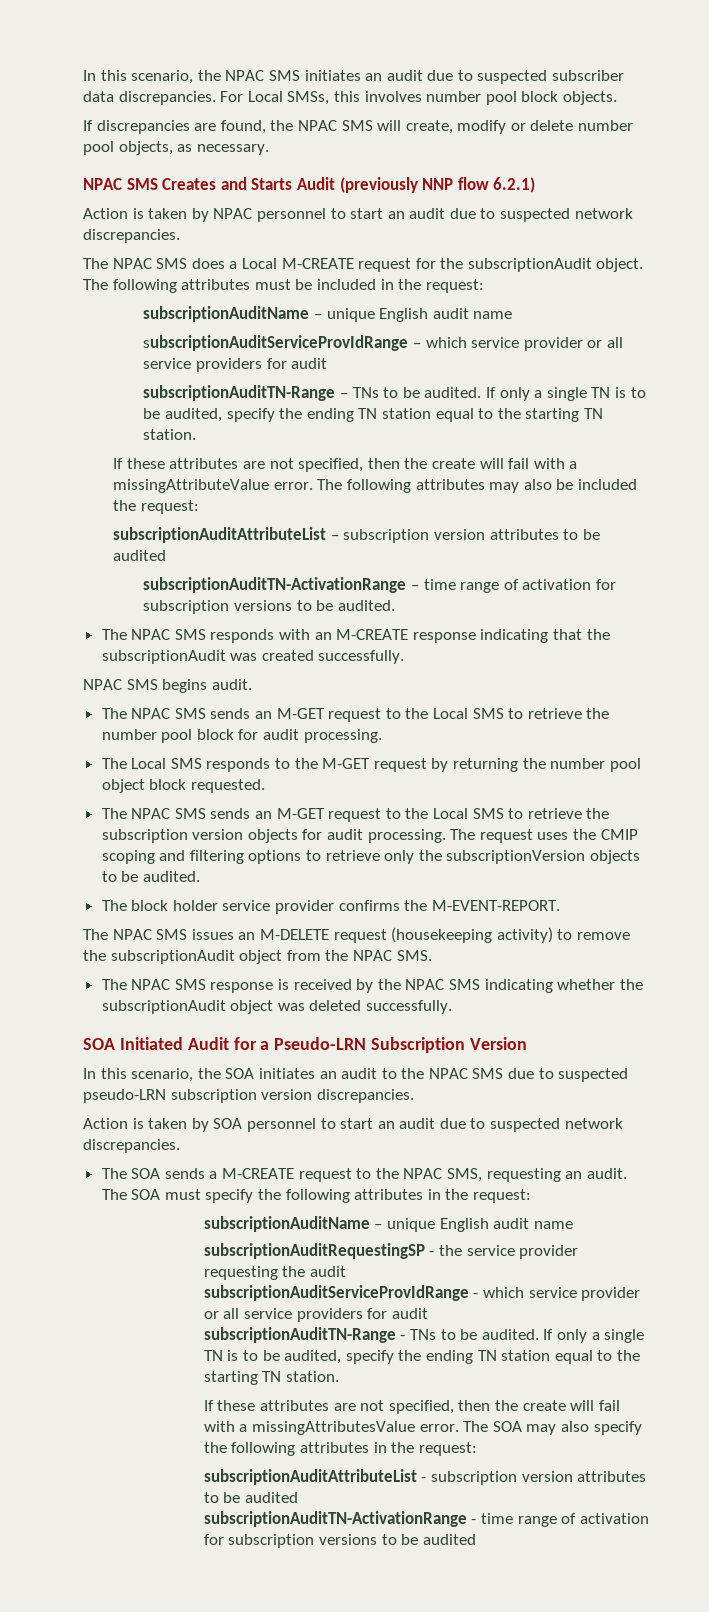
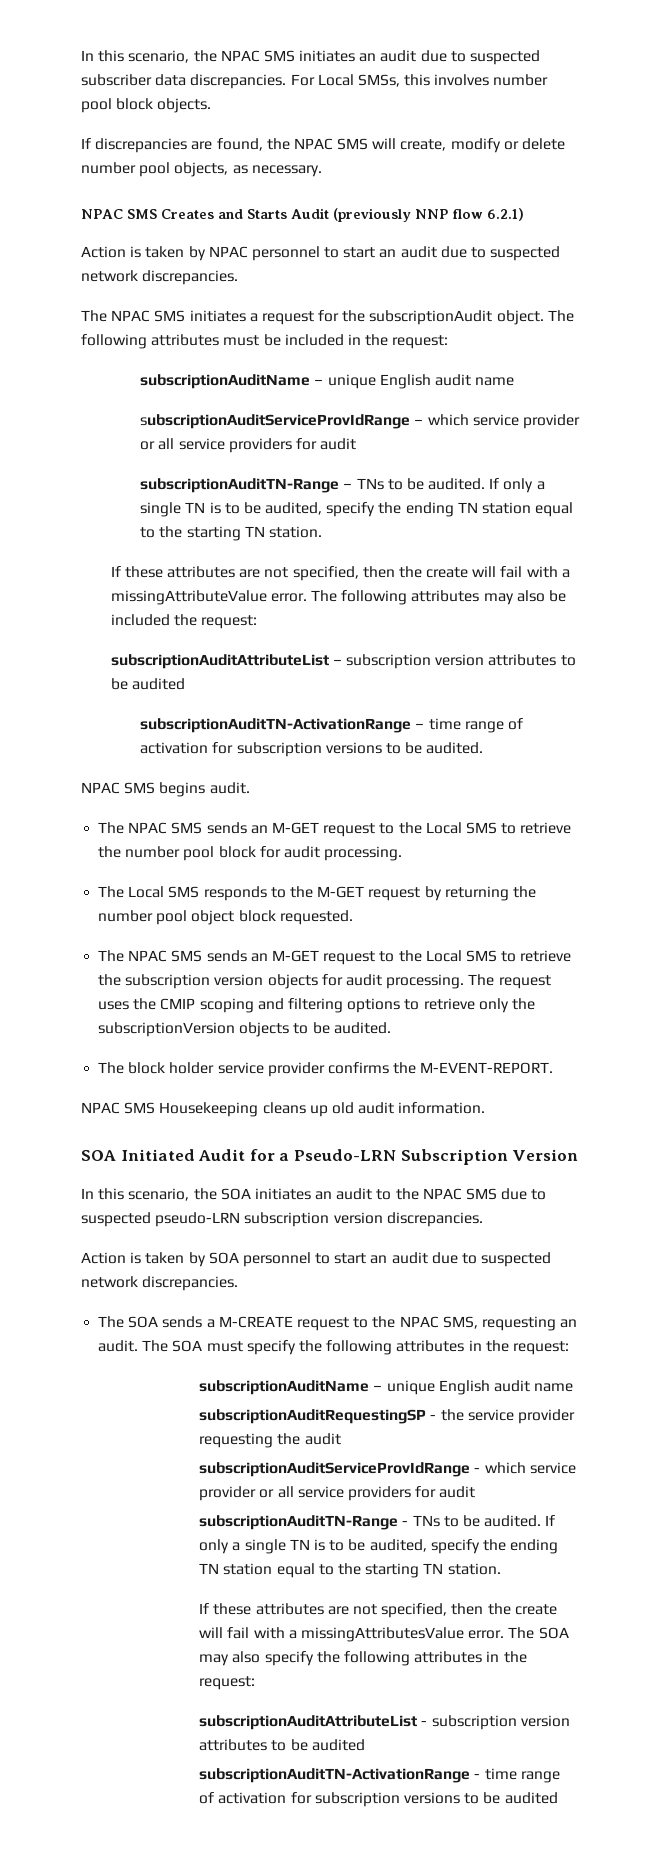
- The NPAC SMS does a Local M-CREATE request for the subscriptionAudit object.
+ The NPAC SMS initiates a request for the subscriptionAudit object.
- The NPAC SMS responds with an M-CREATE response indicating that the subscriptionAudit was created successfully.
- The NPAC SMS issues an M-DELETE request (housekeeping activity) to remove the subscriptionAudit object from the NPAC SMS.
- The NPAC SMS response is received by the NPAC SMS indicating whether the subscriptionAudit object was deleted successfully.
+ NPAC SMS Housekeeping cleans up old audit information.

